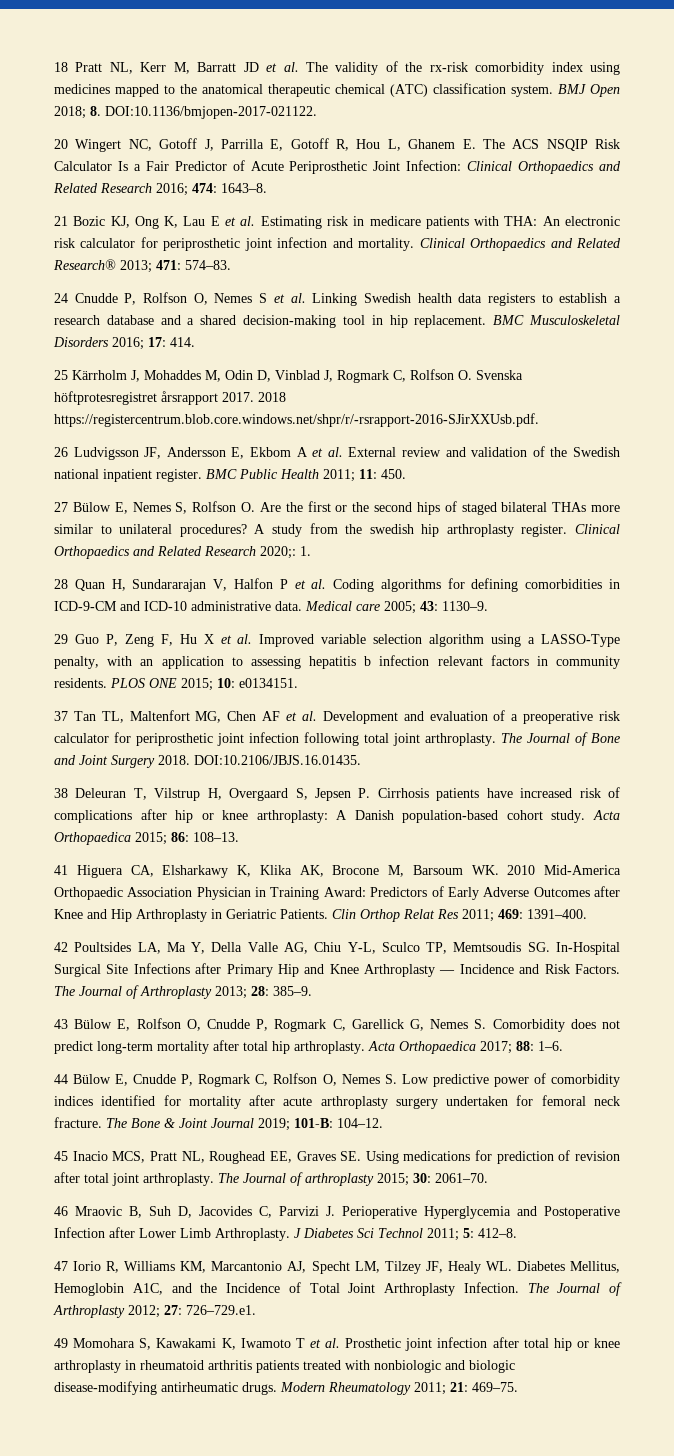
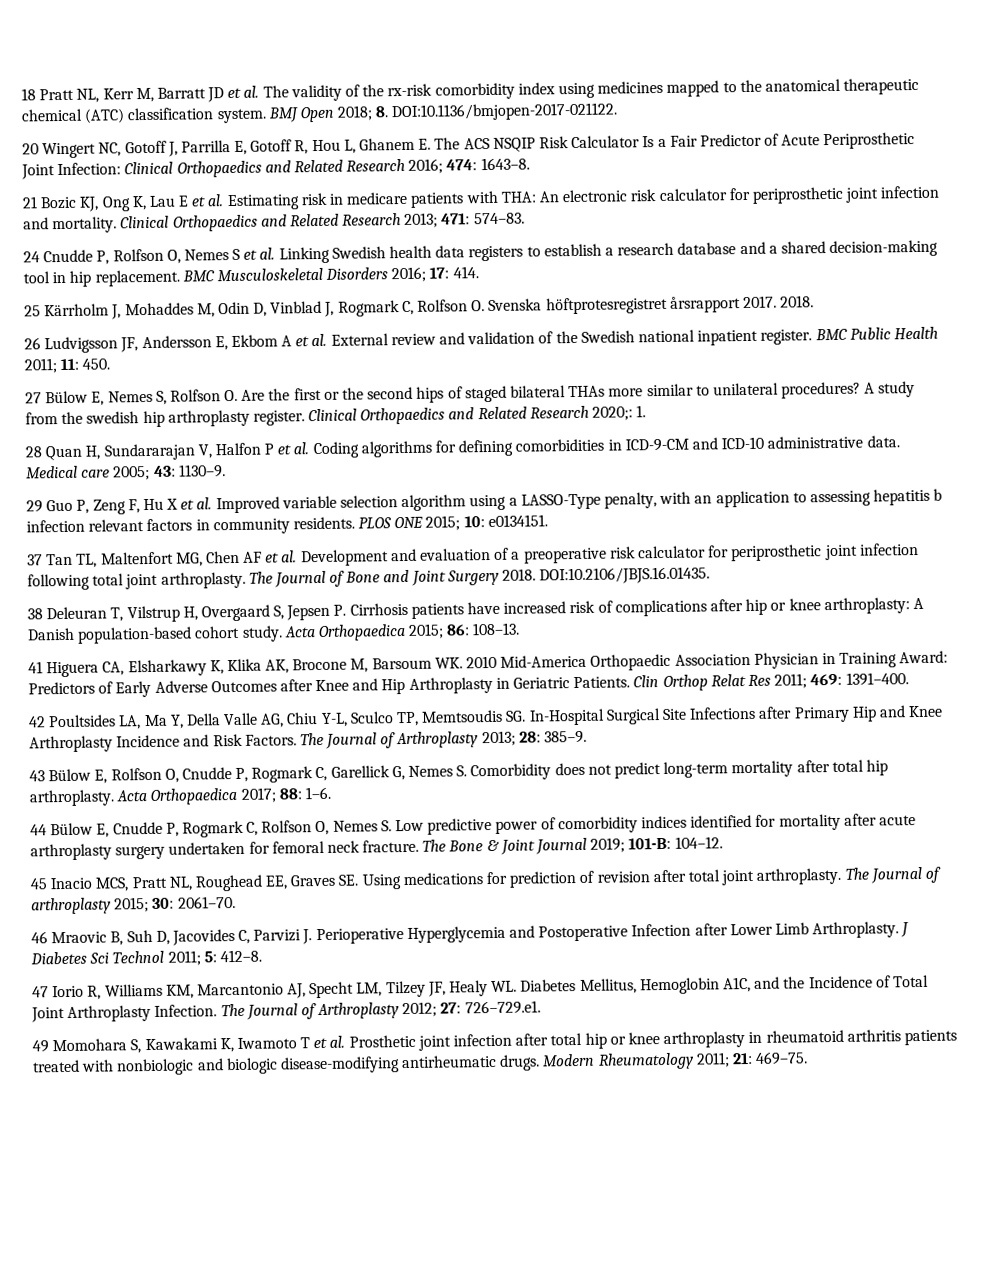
- Clinical Orthopaedics and Related Research® 2013; 471: 574–83.
+ Clinical Orthopaedics and Related Research 2013; 471: 574–83.
- 25 Kärrholm J, Mohaddes M, Odin D, Vinblad J, Rogmark C, Rolfson O. Svenska höftprotesregistret årsrapport 2017. 2018 https://registercentrum.blob.core.windows.net/shpr/r/-rsrapport-2016-SJirXXUsb.pdf.
+ 25 Kärrholm J, Mohaddes M, Odin D, Vinblad J, Rogmark C, Rolfson O. Svenska höftprotesregistret årsrapport 2017. 2018.
- 42 Poultsides LA, Ma Y, Della Valle AG, Chiu Y-L, Sculco TP, Memtsoudis SG. In-Hospital Surgical Site Infections after Primary Hip and Knee Arthroplasty — Incidence and Risk Factors.
+ 42 Poultsides LA, Ma Y, Della Valle AG, Chiu Y-L, Sculco TP, Memtsoudis SG. In-Hospital Surgical Site Infections after Primary Hip and Knee Arthroplasty Incidence and Risk Factors.

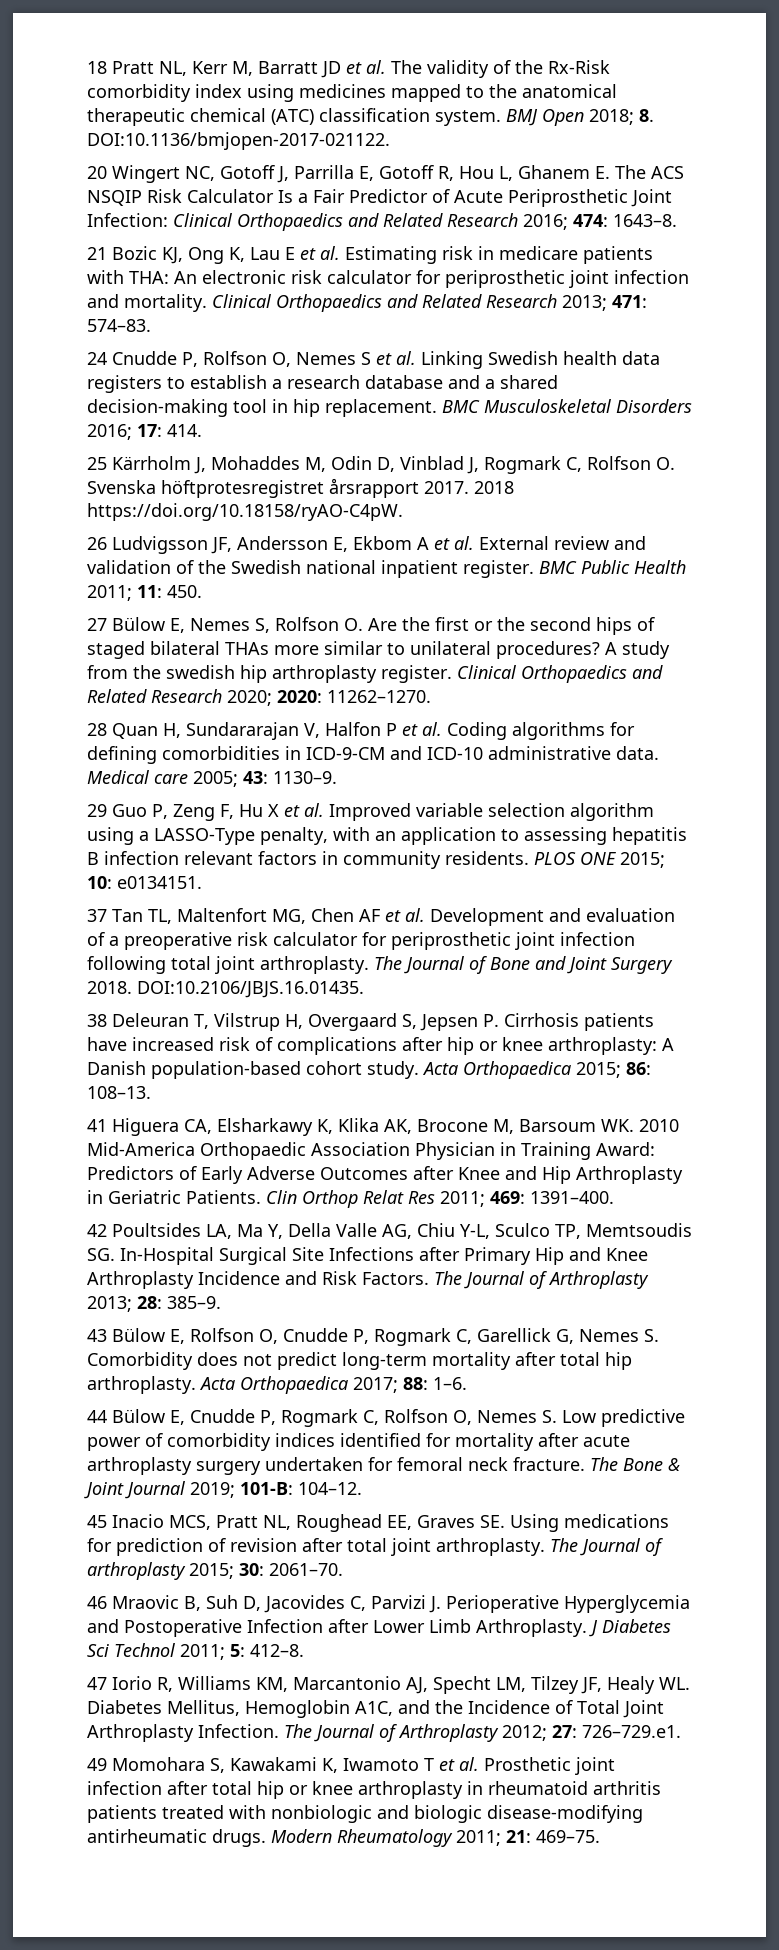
- 18 Pratt NL, Kerr M, Barratt JD et al. The validity of the rx-risk comorbidity index using medicines mapped to the anatomical therapeutic chemical (ATC) classification system.
+ 18 Pratt NL, Kerr M, Barratt JD et al. The validity of the Rx-Risk comorbidity index using medicines mapped to the anatomical therapeutic chemical (ATC) classification system.
- 25 Kärrholm J, Mohaddes M, Odin D, Vinblad J, Rogmark C, Rolfson O. Svenska höftprotesregistret årsrapport 2017. 2018.
+ 25 Kärrholm J, Mohaddes M, Odin D, Vinblad J, Rogmark C, Rolfson O. Svenska höftprotesregistret årsrapport 2017. 2018 https://doi.org/10.18158/ryAO-C4pW.
- Clinical Orthopaedics and Related Research 2020;: 1.
+ Clinical Orthopaedics and Related Research 2020; 2020: 11262–1270.
- 29 Guo P, Zeng F, Hu X et al. Improved variable selection algorithm using a LASSO-Type penalty, with an application to assessing hepatitis b infection relevant factors in community residents.
+ 29 Guo P, Zeng F, Hu X et al. Improved variable selection algorithm using a LASSO-Type penalty, with an application to assessing hepatitis B infection relevant factors in community residents.

